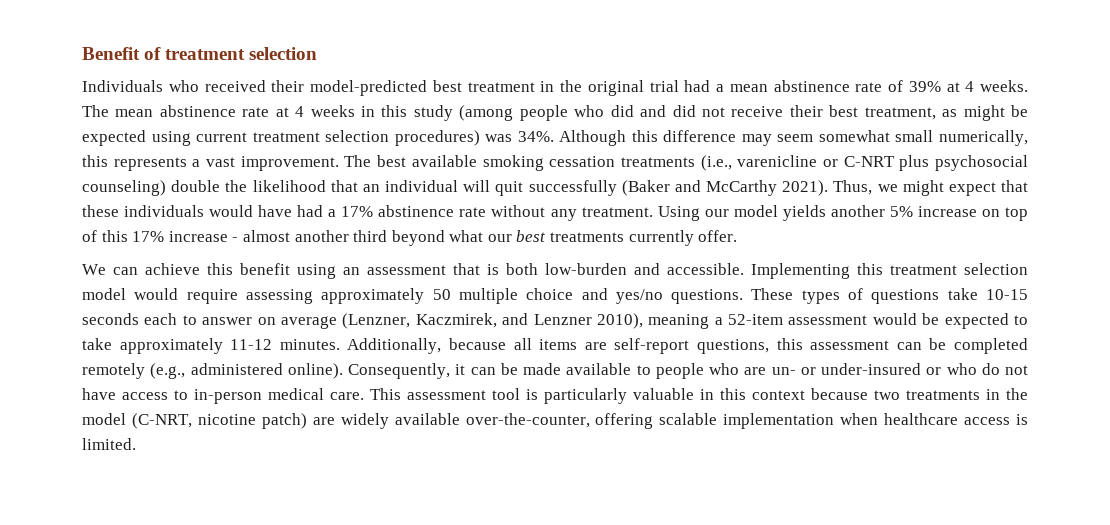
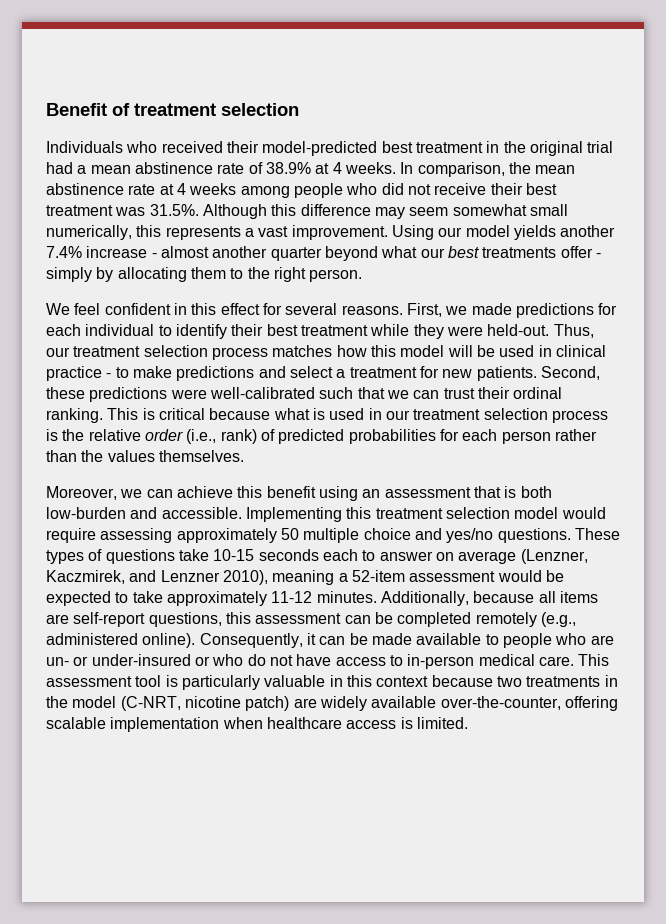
- Individuals who received their model-predicted best treatment in the original trial had a mean abstinence rate of 39% at 4 weeks.
+ Individuals who received their model-predicted best treatment in the original trial had a mean abstinence rate of 38.9% at 4 weeks.
- The mean abstinence rate at 4 weeks in this study (among people who did and did not receive their best treatment, as might be expected using current treatment selection procedures) was 34%. Although this difference may seem somewhat small numerically, this represents a vast improvement.
+ In comparison, the mean abstinence rate at 4 weeks among people who did not receive their best treatment was 31.5%. Although this difference may seem somewhat small numerically, this represents a vast improvement.
- The best available smoking cessation treatments (i.e., varenicline or C-NRT plus psychosocial counseling) double the likelihood that an individual will quit successfully (Baker and McCarthy 2021). Thus, we might expect that these individuals would have had a 17% abstinence rate without any treatment.
- Using our model yields another 5% increase on top of this 17% increase - almost another third beyond what our best treatments currently offer.
- We can achieve this benefit using an assessment that is both low-burden and accessible.
+ Using our model yields another 7.4% increase - almost another quarter beyond what our best treatments offer - simply by allocating them to the right person.
+ We feel confident in this effect for several reasons. First, we made predictions for each individual to identify their best treatment while they were held-out. Thus, our treatment selection process matches how this model will be used in clinical practice - to make predictions and select a treatment for new patients. Second, these predictions were well-calibrated such that we can trust their ordinal ranking. This is critical because what is used in our treatment selection process is the relative order (i.e., rank) of predicted probabilities for each person rather than the values themselves.
+ Moreover, we can achieve this benefit using an assessment that is both low-burden and accessible.

